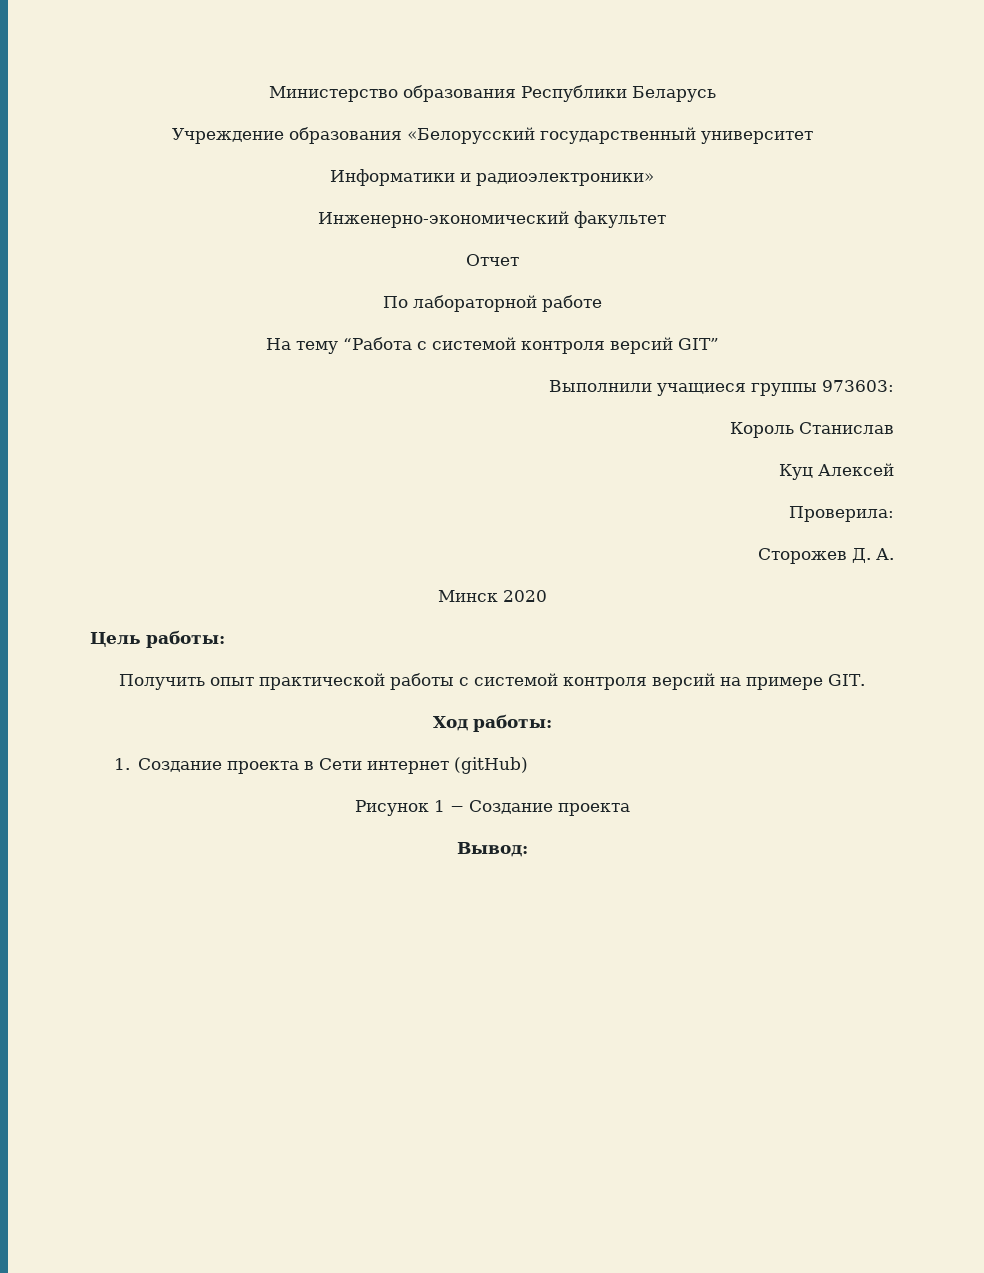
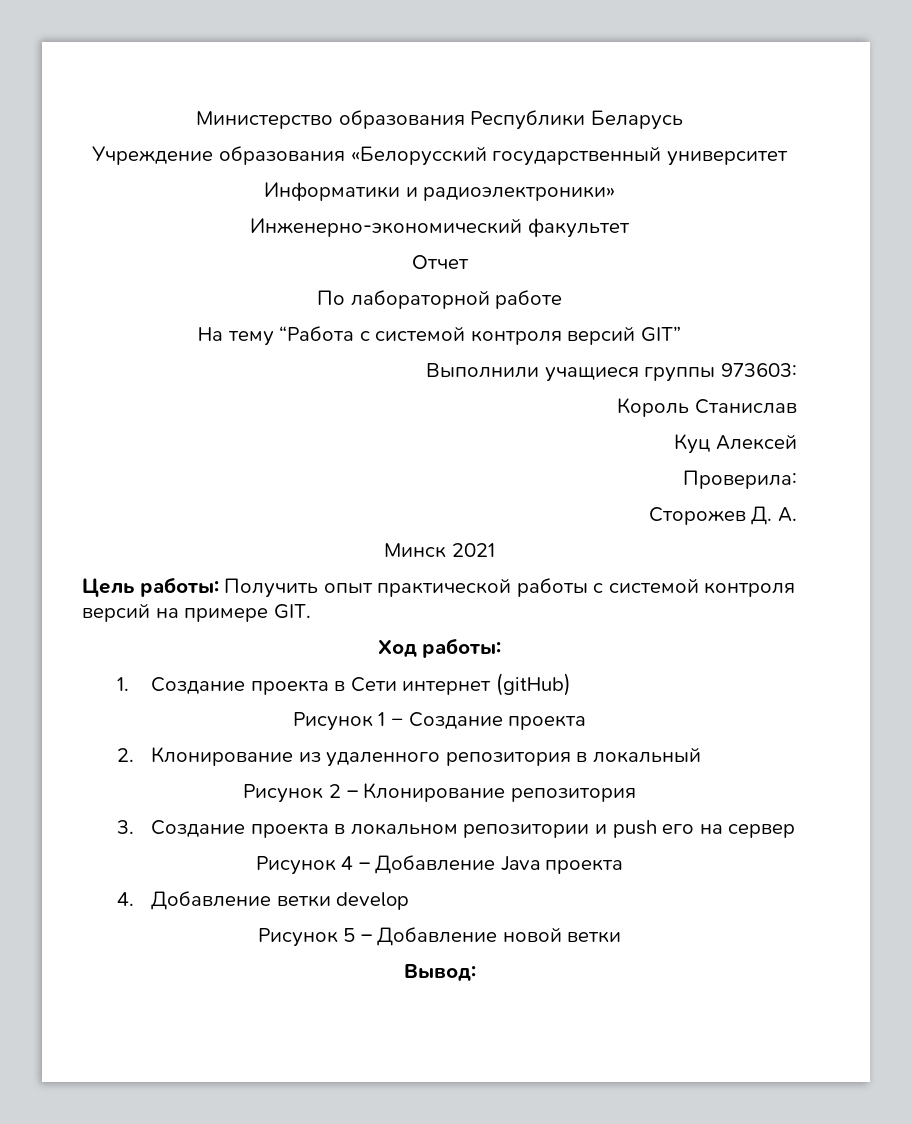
- Минск 2020
+ Минск 2021
- Цель работы:
- Получить опыт практической работы с системой контроля версий на примере GIT.
+ Цель работы: Получить опыт практической работы с системой контроля версий на примере GIT.
+ 2. Клонирование из удаленного репозитория в локальный
+ Рисунок 2 – Клонирование репозитория
+ 3. Создание проекта в локальном репозитории и push его на сервер
+ Рисунок 4 – Добавление Java проекта
+ 4. Добавление ветки develop
+ Рисунок 5 – Добавление новой ветки

